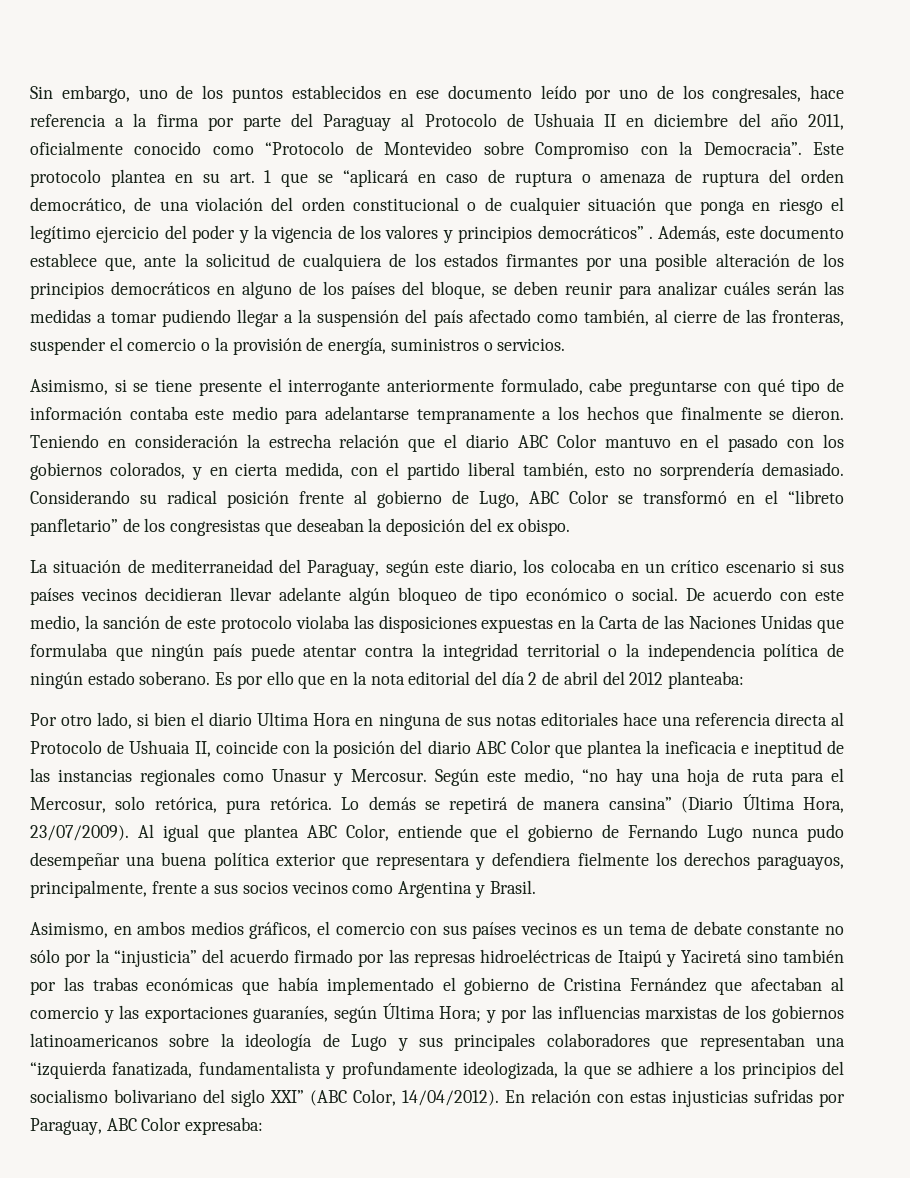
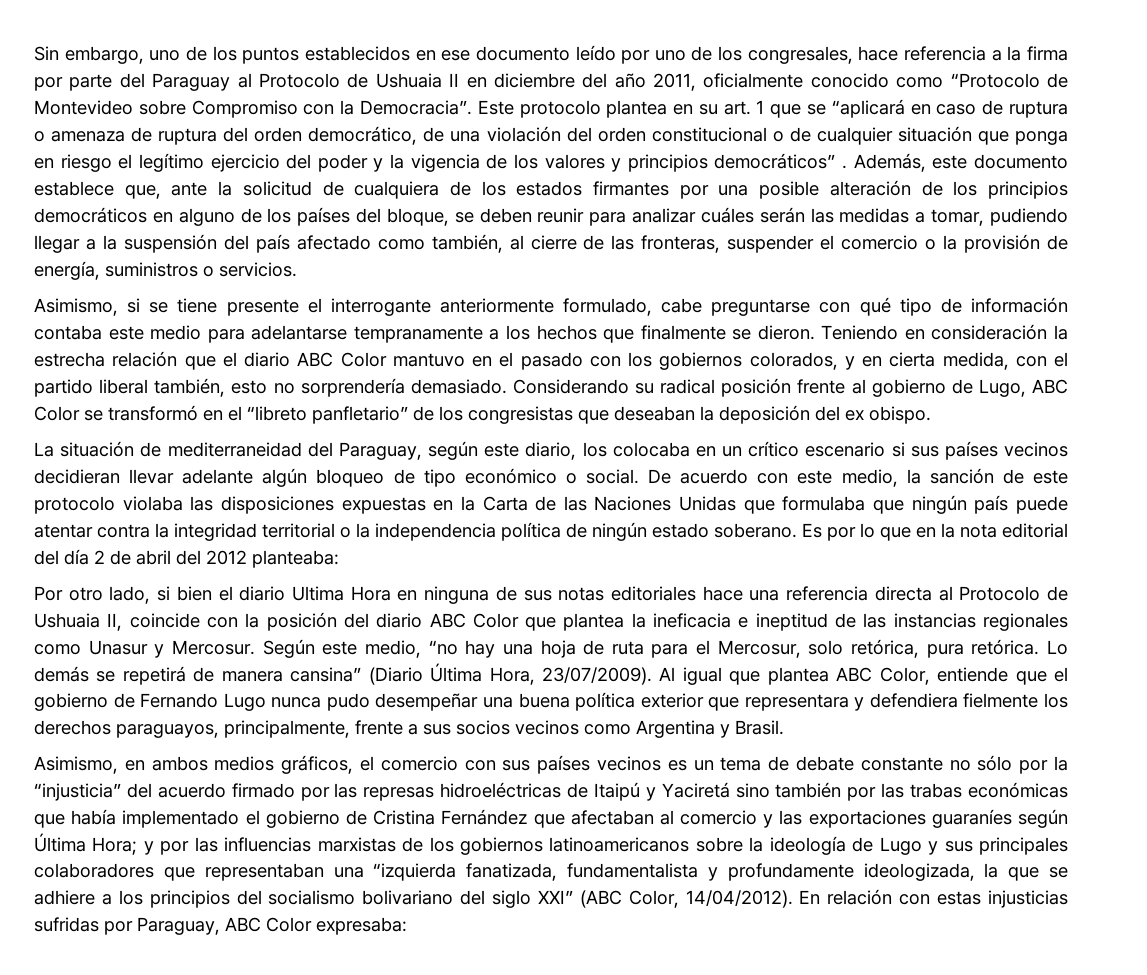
- Además, este documento establece que, ante la solicitud de cualquiera de los estados firmantes por una posible alteración de los principios democráticos en alguno de los países del bloque, se deben reunir para analizar cuáles serán las medidas a tomar pudiendo llegar a la suspensión del país afectado como también, al cierre de las fronteras, suspender el comercio o la provisión de energía, suministros o servicios.
+ Además, este documento establece que, ante la solicitud de cualquiera de los estados firmantes por una posible alteración de los principios democráticos en alguno de los países del bloque, se deben reunir para analizar cuáles serán las medidas a tomar, pudiendo llegar a la suspensión del país afectado como también, al cierre de las fronteras, suspender el comercio o la provisión de energía, suministros o servicios.
- Es por ello que en la nota editorial del día 2 de abril del 2012 planteaba:
+ Es por lo que en la nota editorial del día 2 de abril del 2012 planteaba:
- Asimismo, en ambos medios gráficos, el comercio con sus países vecinos es un tema de debate constante no sólo por la “injusticia” del acuerdo firmado por las represas hidroeléctricas de Itaipú y Yaciretá sino también por las trabas económicas que había implementado el gobierno de Cristina Fernández que afectaban al comercio y las exportaciones guaraníes, según Última Hora;
+ Asimismo, en ambos medios gráficos, el comercio con sus países vecinos es un tema de debate constante no sólo por la “injusticia” del acuerdo firmado por las represas hidroeléctricas de Itaipú y Yaciretá sino también por las trabas económicas que había implementado el gobierno de Cristina Fernández que afectaban al comercio y las exportaciones guaraníes según Última Hora;

